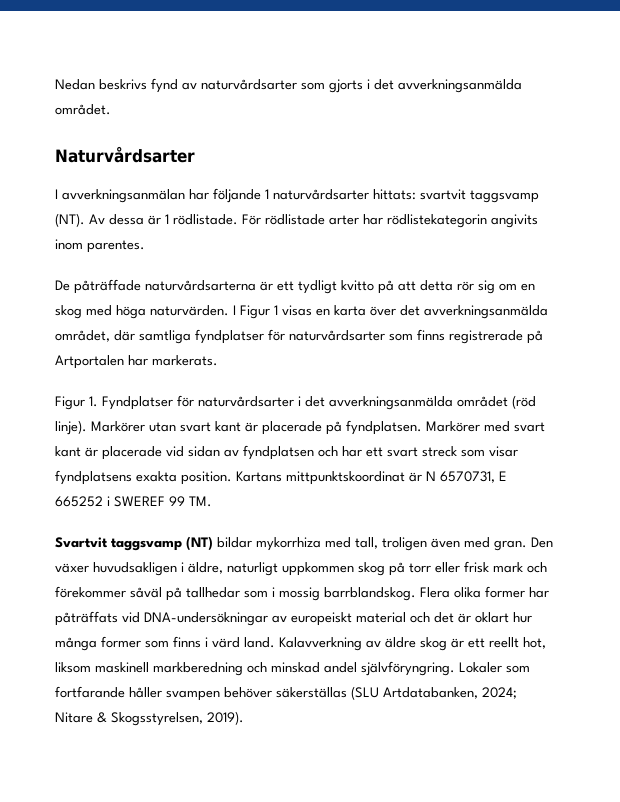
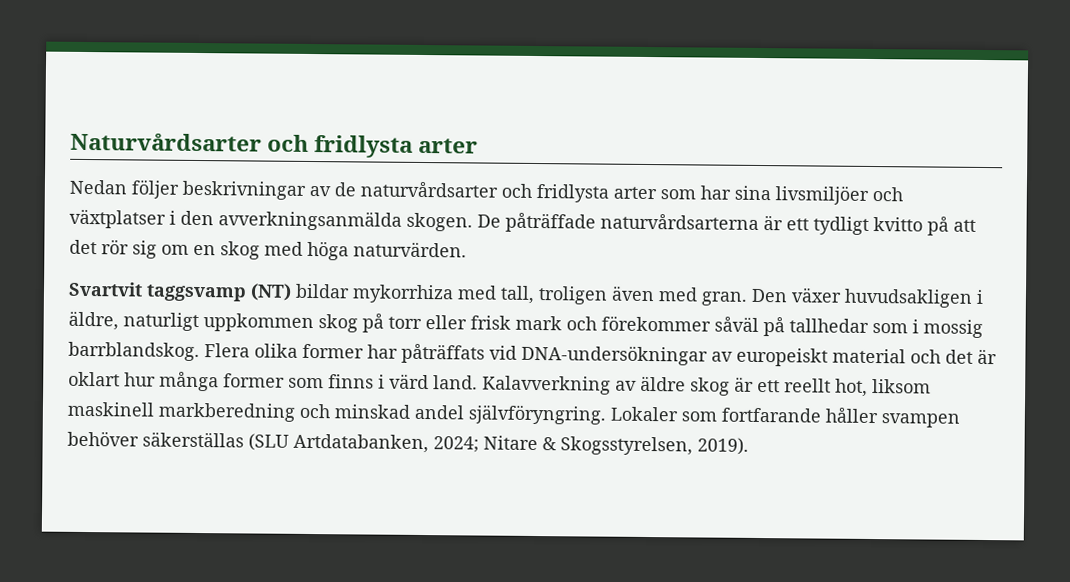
- Nedan beskrivs fynd av naturvårdsarter som gjorts i det avverkningsanmälda området.
- Naturvårdsarter
- I avverkningsanmälan har följande 1 naturvårdsarter hittats: svartvit taggsvamp (NT). Av dessa är 1 rödlistade. För rödlistade arter har rödlistekategorin angivits inom parentes.
- De påträffade naturvårdsarterna är ett tydligt kvitto på att detta rör sig om en skog med höga naturvärden. I Figur 1 visas en karta över det avverkningsanmälda området, där samtliga fyndplatser för naturvårdsarter som finns registrerade på Artportalen har markerats.
- Figur 1. Fyndplatser för naturvårdsarter i det avverkningsanmälda området (röd linje). Markörer utan svart kant är placerade på fyndplatsen. Markörer med svart kant är placerade vid sidan av fyndplatsen och har ett svart streck som visar fyndplatsens exakta position. Kartans mittpunktskoordinat är N 6570731, E 665252 i SWEREF 99 TM.
+ Naturvårdsarter och fridlysta arter
+ Nedan följer beskrivningar av de naturvårdsarter och fridlysta arter som har sina livsmiljöer och växtplatser i den avverkningsanmälda skogen. De påträffade naturvårdsarterna är ett tydligt kvitto på att det rör sig om en skog med höga naturvärden.

